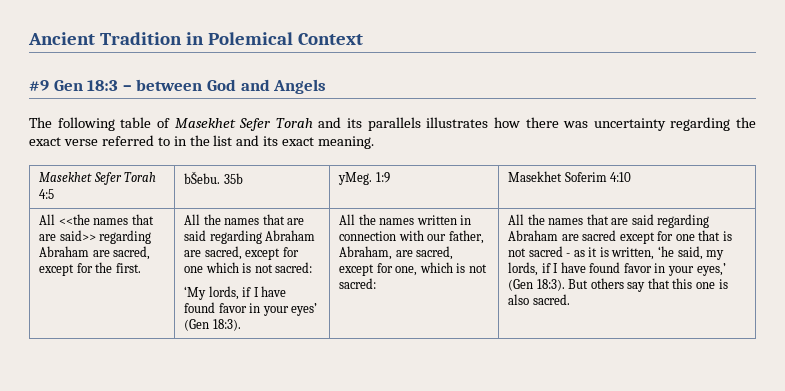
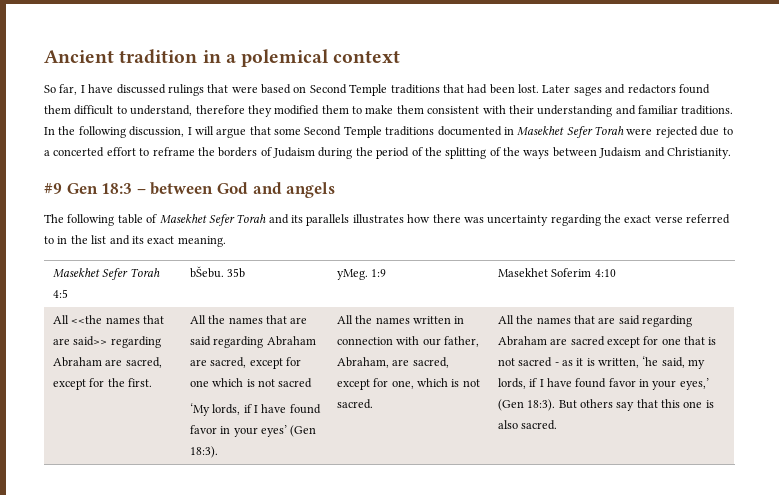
- Ancient Tradition in Polemical Context
+ Ancient tradition in a polemical context
+ So far, I have discussed rulings that were based on Second Temple traditions that had been lost. Later sages and redactors found them difficult to understand, therefore they modified them to make them consistent with their understanding and familiar traditions. In the following discussion, I will argue that some Second Temple traditions documented in Masekhet Sefer Torah were rejected due to a concerted effort to reframe the borders of Judaism during the period of the splitting of the ways between Judaism and Christianity.
- #9 Gen 18:3 – between God and Angels
+ #9 Gen 18:3 – between God and angels
- All the names that are said regarding Abraham are sacred, except for one which is not sacred:
+ All the names that are said regarding Abraham are sacred, except for one which is not sacred
- All the names written in connection with our father, Abraham, are sacred, except for one, which is not sacred:
+ All the names written in connection with our father, Abraham, are sacred, except for one, which is not sacred.

